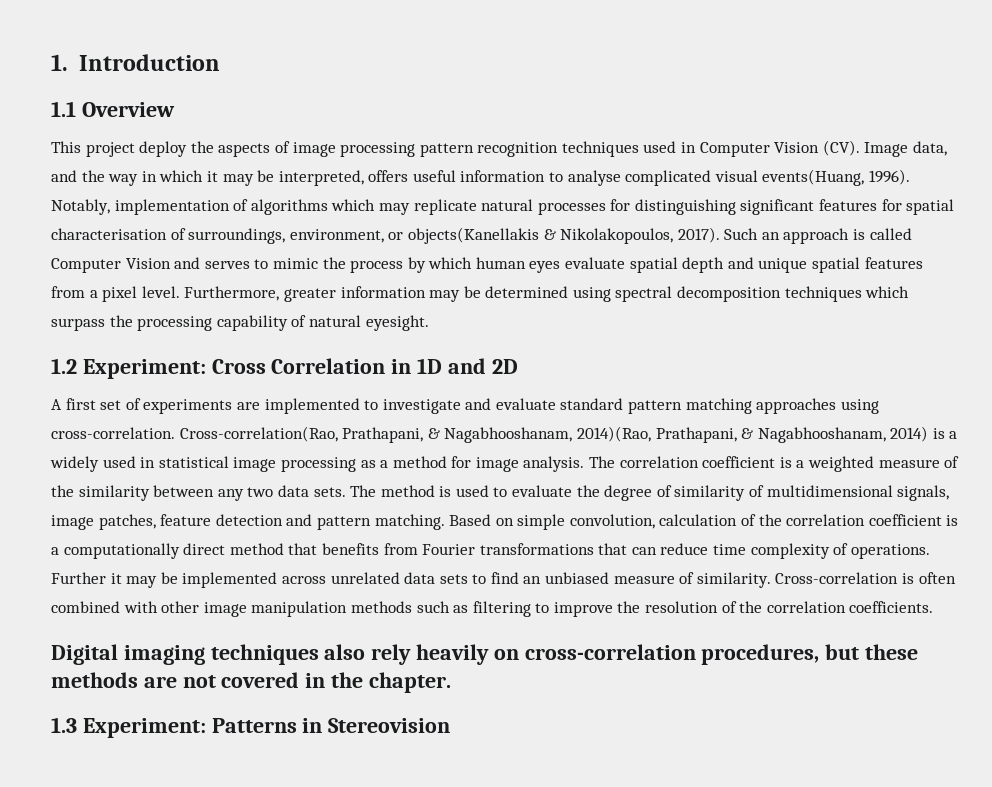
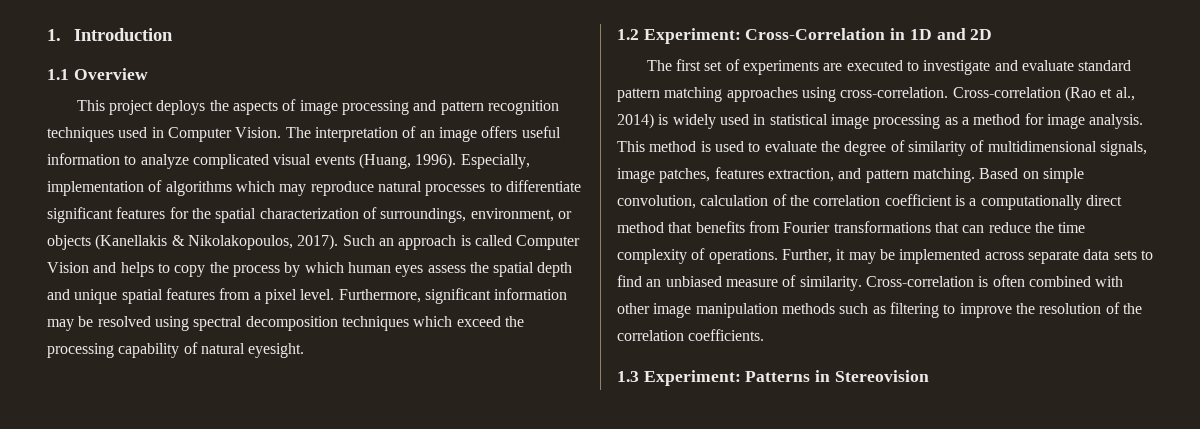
- This project deploy the aspects of image processing pattern recognition techniques used in Computer Vision (CV). Image data, and the way in which it may be interpreted, offers useful information to analyse complicated visual events(Huang, 1996). Notably, implementation of algorithms which may replicate natural processes for distinguishing significant features for spatial characterisation of surroundings, environment, or objects(Kanellakis & Nikolakopoulos, 2017).
+ This project deploys the aspects of image processing and pattern recognition techniques used in Computer Vision. The interpretation of an image offers useful information to analyze complicated visual events (Huang, 1996). Especially, implementation of algorithms which may reproduce natural processes to differentiate significant features for the spatial characterization of surroundings, environment, or objects (Kanellakis & Nikolakopoulos, 2017).
- Such an approach is called Computer Vision and serves to mimic the process by which human eyes evaluate spatial depth and unique spatial features from a pixel level.
+ Such an approach is called Computer Vision and helps to copy the process by which human eyes assess the spatial depth and unique spatial features from a pixel level.
- Furthermore, greater information may be determined using spectral decomposition techniques which surpass the processing capability of natural eyesight.
+ Furthermore, significant information may be resolved using spectral decomposition techniques which exceed the processing capability of natural eyesight.
- 1.2 Experiment: Cross Correlation in 1D and 2D
+ 1.2 Experiment: Cross-Correlation in 1D and 2D
- A first set of experiments are implemented to investigate and evaluate standard pattern matching approaches using cross-correlation.
+ The first set of experiments are executed to investigate and evaluate standard pattern matching approaches using cross-correlation.
- Cross-correlation(Rao, Prathapani, & Nagabhooshanam, 2014)(Rao, Prathapani, & Nagabhooshanam, 2014) is a widely used in statistical image processing as a method for image analysis.
+ Cross-correlation (Rao et al., 2014) is widely used in statistical image processing as a method for image analysis.
- The correlation coefficient is a weighted measure of the similarity between any two data sets. The method is used to evaluate the degree of similarity of multidimensional signals, image patches, feature detection and pattern matching.
+ This method is used to evaluate the degree of similarity of multidimensional signals, image patches, features extraction, and pattern matching.
- Based on simple convolution, calculation of the correlation coefficient is a computationally direct method that benefits from Fourier transformations that can reduce time complexity of operations.
+ Based on simple convolution, calculation of the correlation coefficient is a computationally direct method that benefits from Fourier transformations that can reduce the time complexity of operations.
- Further it may be implemented across unrelated data sets to find an unbiased measure of similarity.
+ Further, it may be implemented across separate data sets to find an unbiased measure of similarity.
- Digital imaging techniques also rely heavily on cross-correlation procedures, but these methods are not covered in the chapter.

